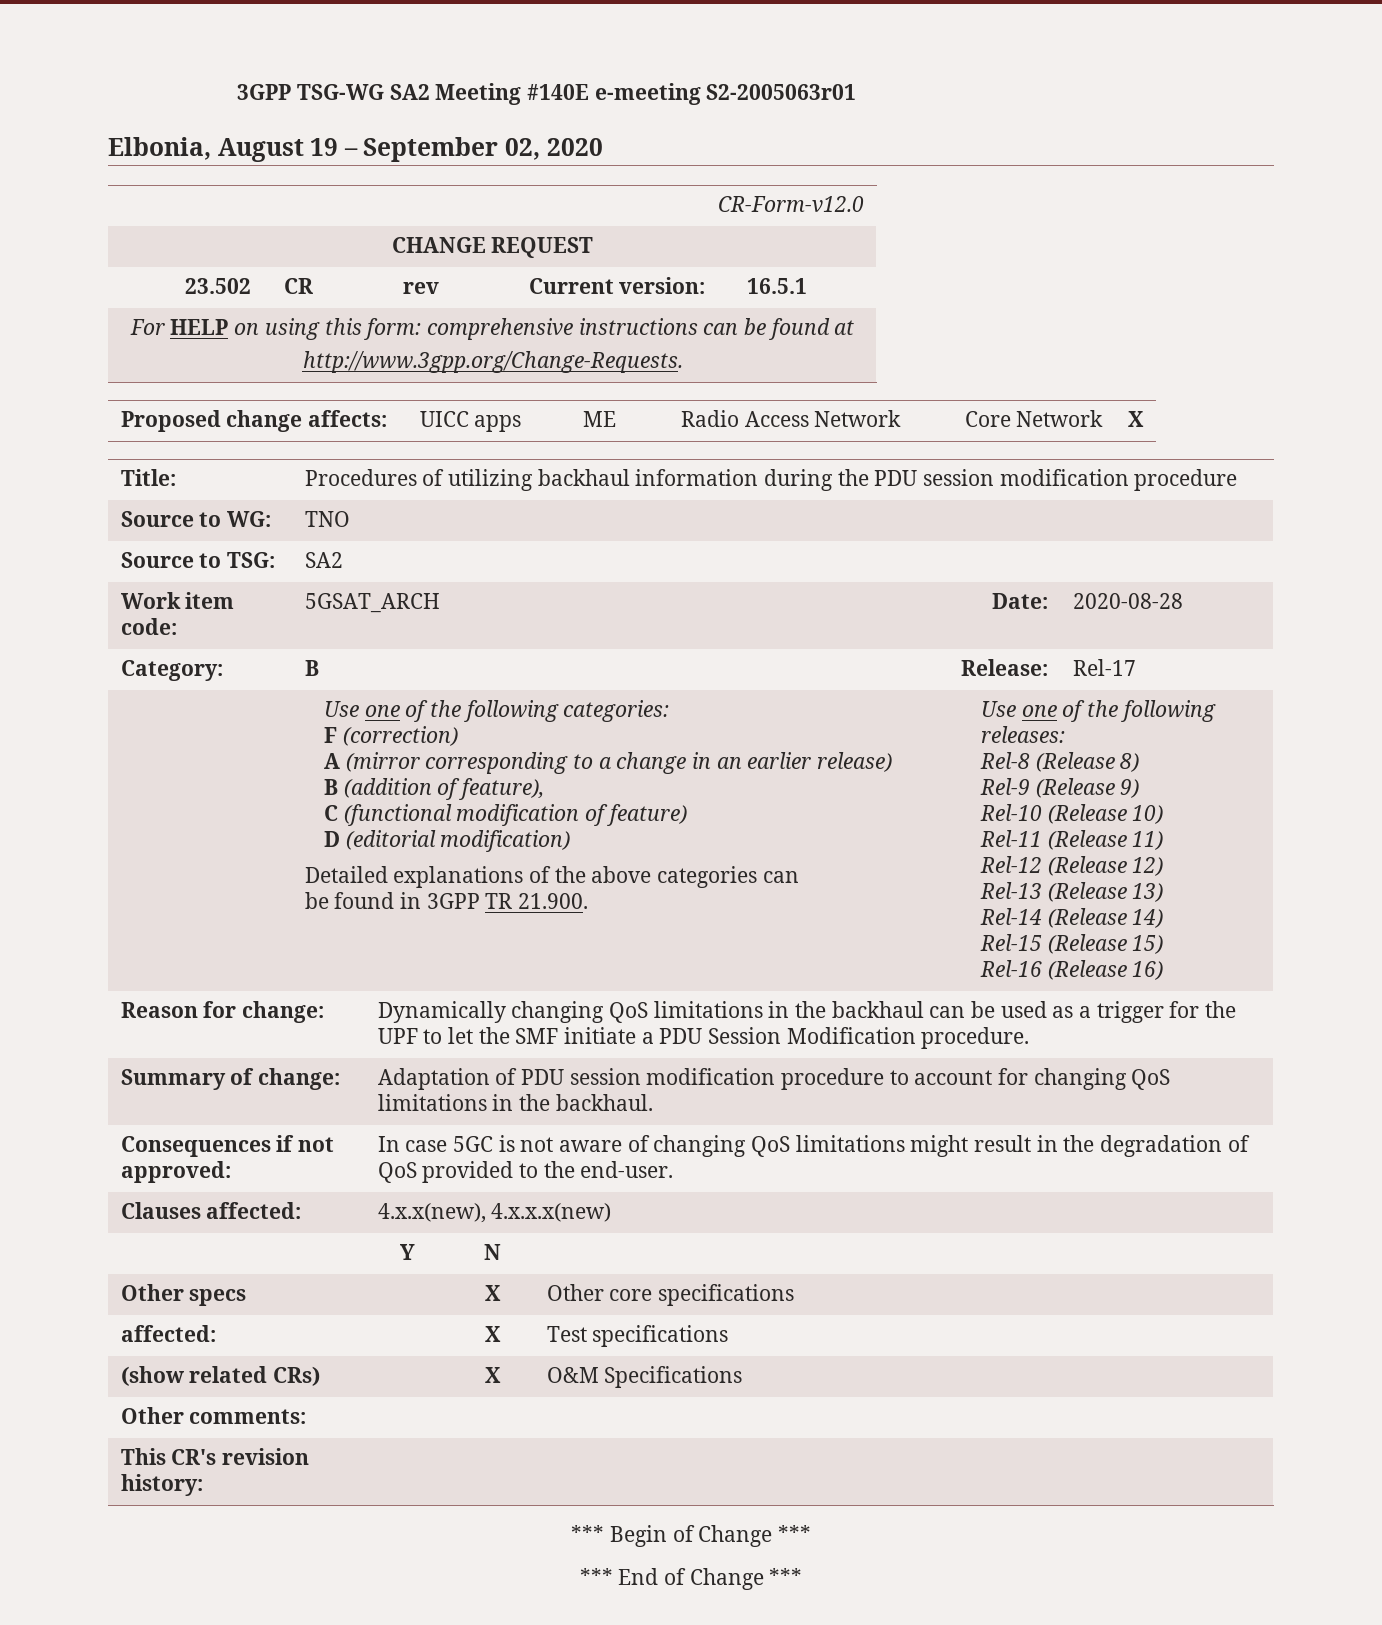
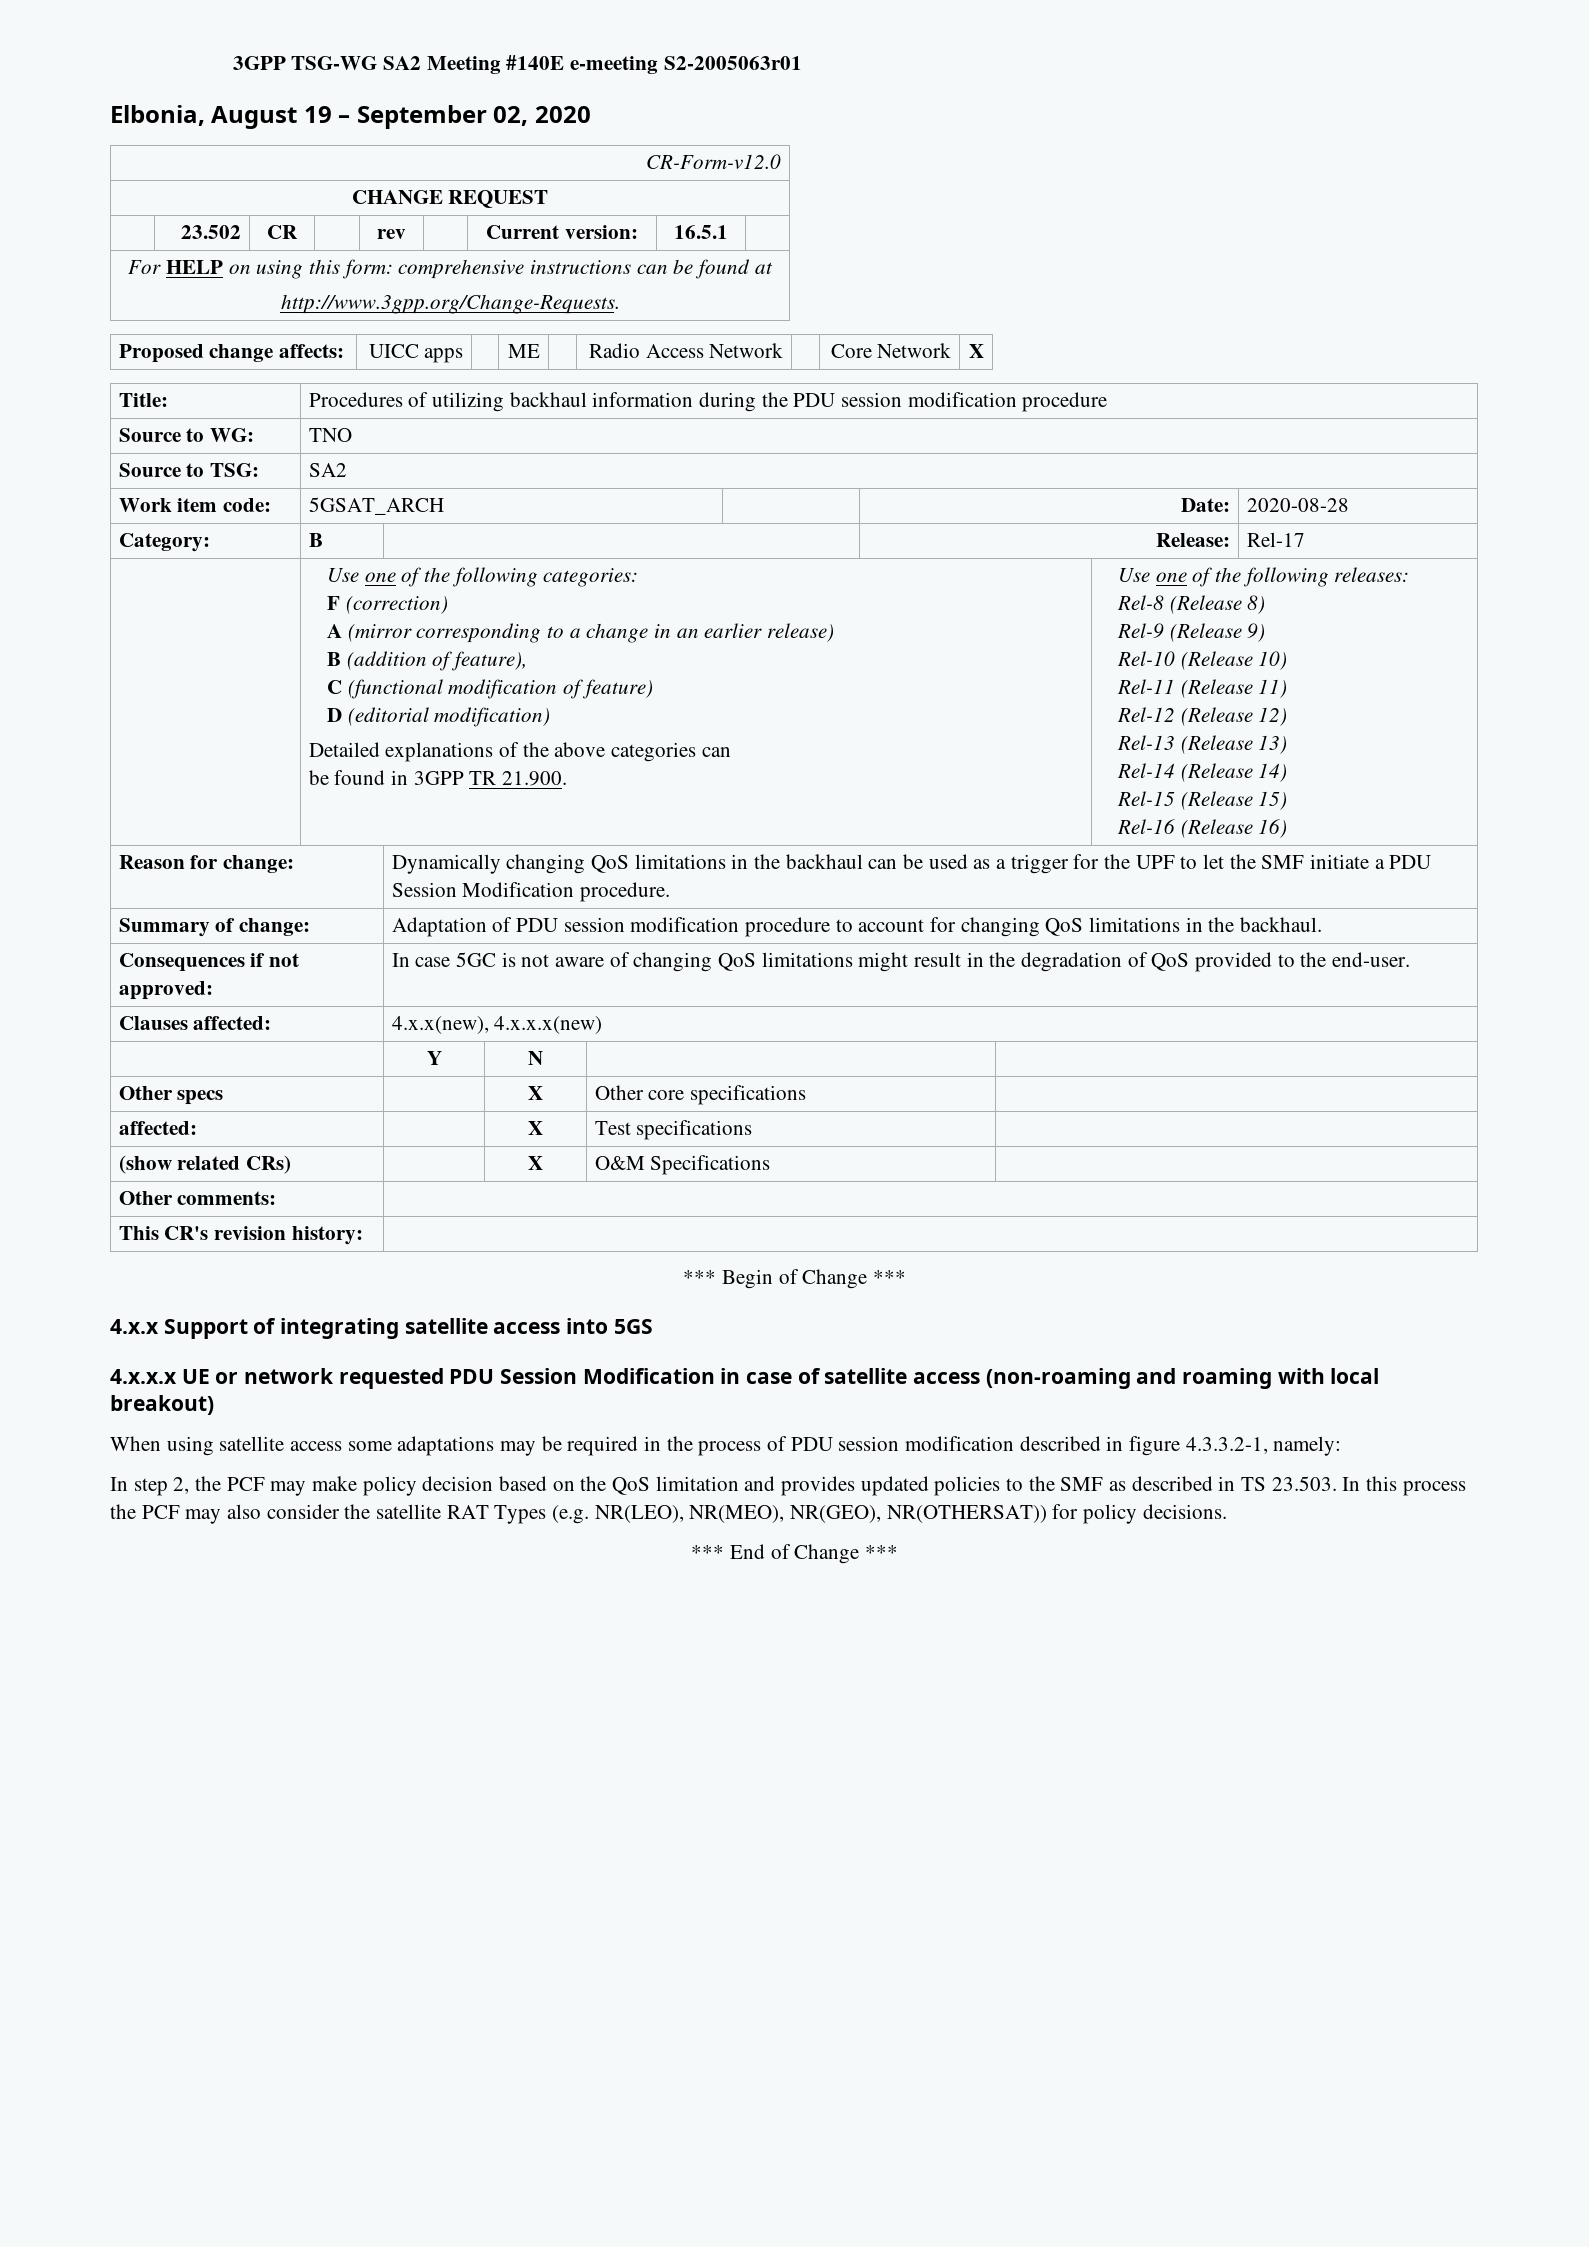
+ 4.x.x Support of integrating satellite access into 5GS
+ 4.x.x.x UE or network requested PDU Session Modification in case of satellite access (non-roaming and roaming with local breakout)
+ When using satellite access some adaptations may be required in the process of PDU session modification described in figure 4.3.3.2-1, namely:
+ In step 2, the PCF may make policy decision based on the QoS limitation and provides updated policies to the SMF as described in TS 23.503. In this process the PCF may also consider the satellite RAT Types (e.g. NR(LEO), NR(MEO), NR(GEO), NR(OTHERSAT)) for policy decisions.

